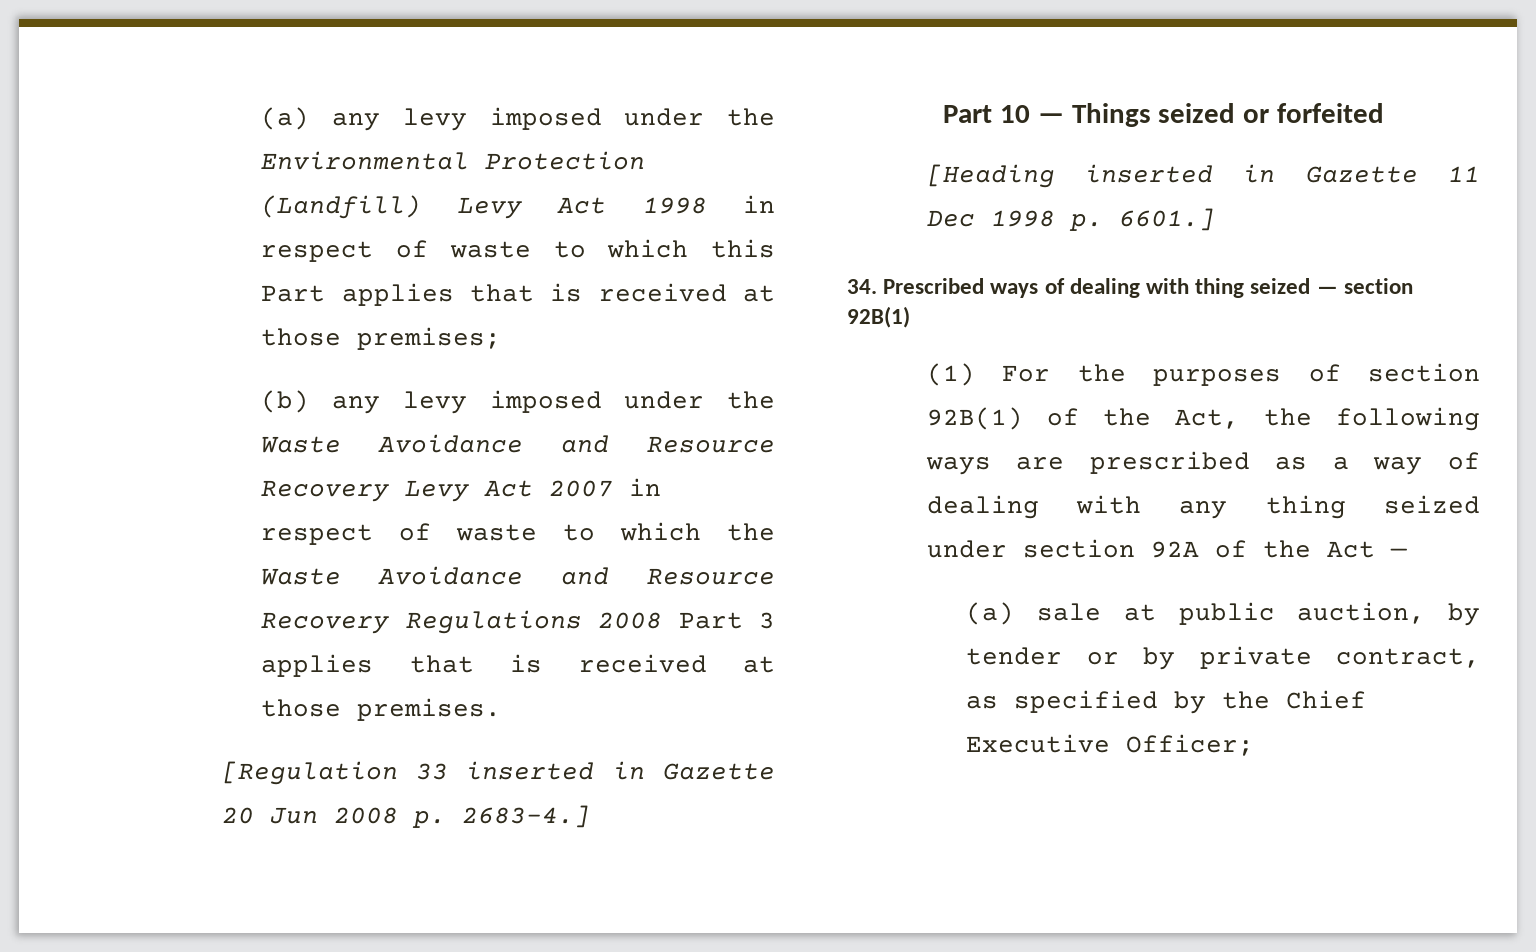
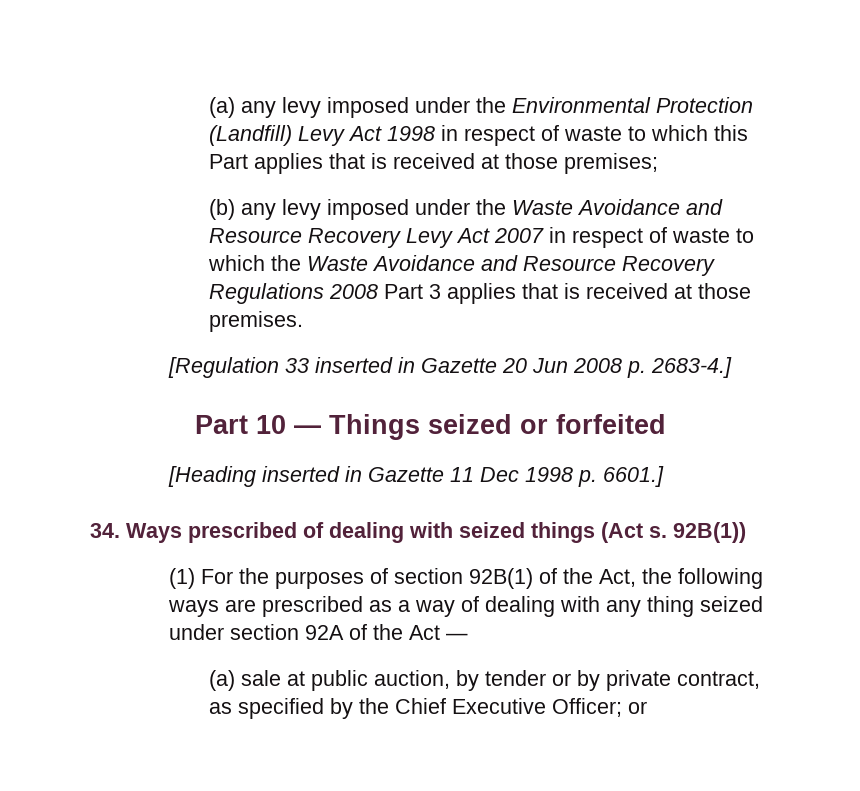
- 34. Prescribed ways of dealing with thing seized — section 92B(1)
+ 34. Ways prescribed of dealing with seized things (Act s. 92B(1))
- (a) sale at public auction, by tender or by private contract, as specified by the Chief Executive Officer;
+ (a) sale at public auction, by tender or by private contract, as specified by the Chief Executive Officer; or

